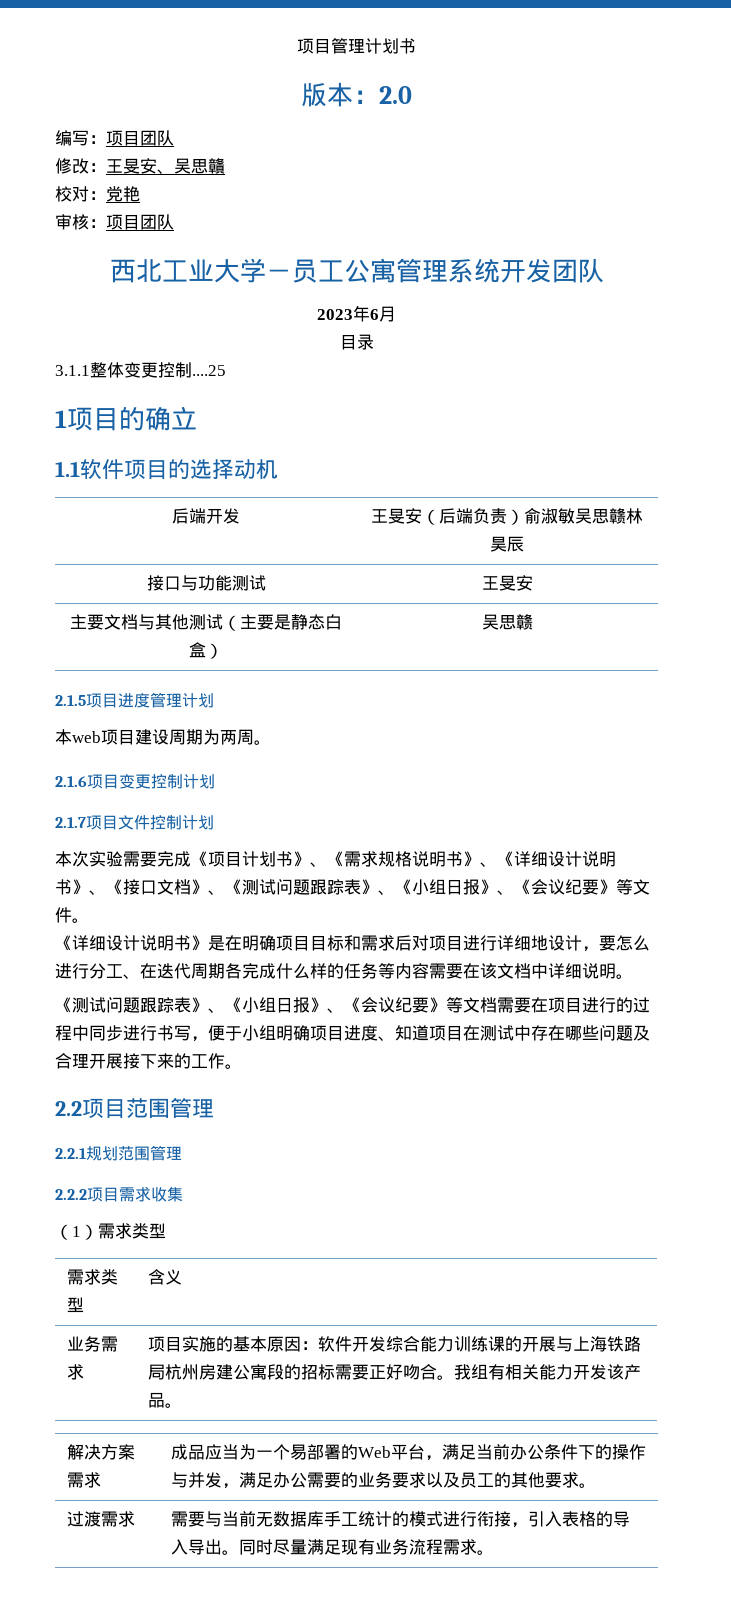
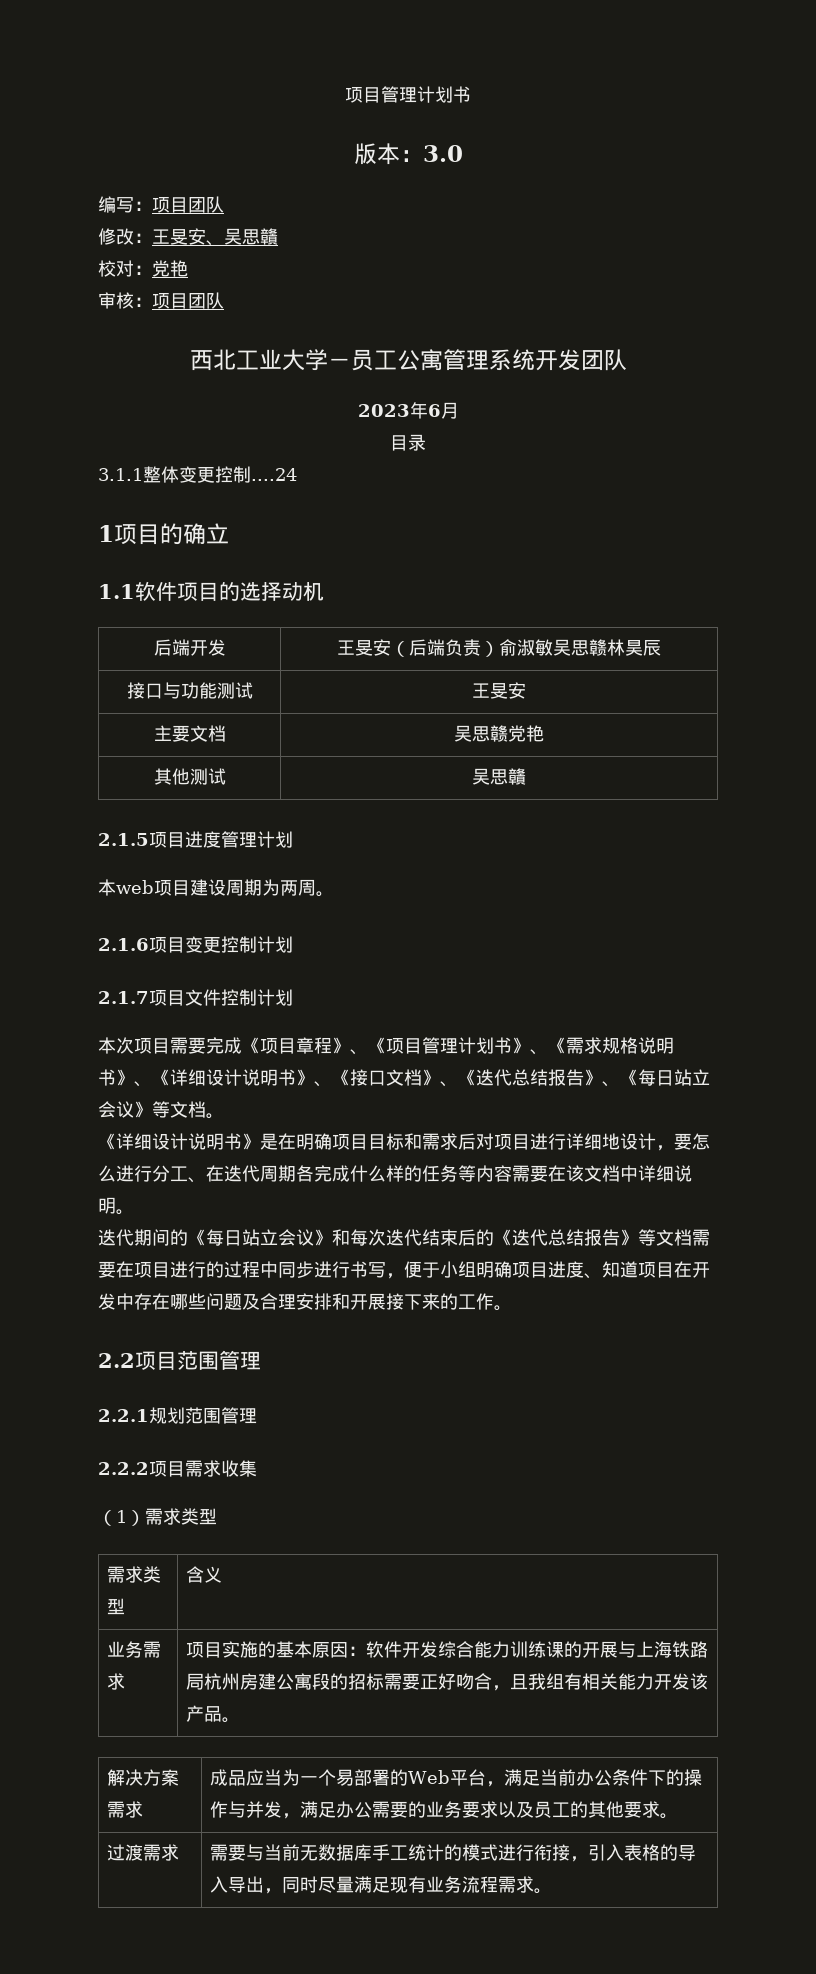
- 版本：2.0
+ 版本：3.0
- 3.1.1整体变更控制....25
+ 3.1.1整体变更控制....24
- 主要文档与其他测试（主要是静态白盒） | 吴思赣
+ 主要文档 | 吴思赣党艳
+ 其他测试 | 吴思贛
- 本次实验需要完成《项目计划书》、《需求规格说明书》、《详细设计说明书》、《接口文档》、《测试问题跟踪表》、《小组日报》、《会议纪要》等文件。
+ 本次项目需要完成《项目章程》、《项目管理计划书》、《需求规格说明书》、《详细设计说明书》、《接口文档》、《迭代总结报告》、《每日站立会议》等文档。
- 《测试问题跟踪表》、《小组日报》、《会议纪要》等文档需要在项目进行的过程中同步进行书写，便于小组明确项目进度、知道项目在测试中存在哪些问题及合理开展接下来的工作。
+ 迭代期间的《每日站立会议》和每次迭代结束后的《迭代总结报告》等文档需要在项目进行的过程中同步进行书写，便于小组明确项目进度、知道项目在开发中存在哪些问题及合理安排和开展接下来的工作。
- 业务需求 | 项目实施的基本原因：软件开发综合能力训练课的开展与上海铁路局杭州房建公寓段的招标需要正好吻合。我组有相关能力开发该产品。
+ 业务需求 | 项目实施的基本原因：软件开发综合能力训练课的开展与上海铁路局杭州房建公寓段的招标需要正好吻合，且我组有相关能力开发该产品。
- 过渡需求 | 需要与当前无数据库手工统计的模式进行衔接，引入表格的导入导出。同时尽量满足现有业务流程需求。
+ 过渡需求 | 需要与当前无数据库手工统计的模式进行衔接，引入表格的导入导出，同时尽量满足现有业务流程需求。

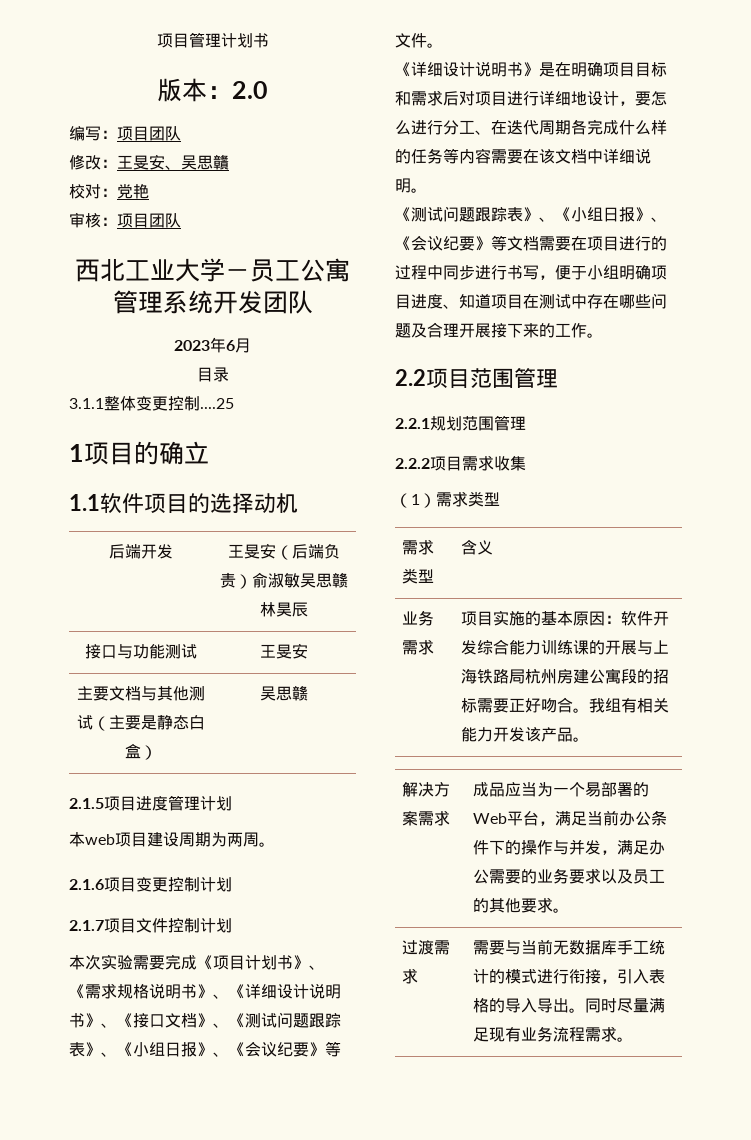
- 版本：3.0
+ 版本：2.0
- 3.1.1整体变更控制....24
+ 3.1.1整体变更控制....25
- 主要文档 | 吴思赣党艳
- 其他测试 | 吴思贛
+ 主要文档与其他测试（主要是静态白盒） | 吴思赣
- 本次项目需要完成《项目章程》、《项目管理计划书》、《需求规格说明书》、《详细设计说明书》、《接口文档》、《迭代总结报告》、《每日站立会议》等文档。
+ 本次实验需要完成《项目计划书》、《需求规格说明书》、《详细设计说明书》、《接口文档》、《测试问题跟踪表》、《小组日报》、《会议纪要》等文件。
- 迭代期间的《每日站立会议》和每次迭代结束后的《迭代总结报告》等文档需要在项目进行的过程中同步进行书写，便于小组明确项目进度、知道项目在开发中存在哪些问题及合理安排和开展接下来的工作。
+ 《测试问题跟踪表》、《小组日报》、《会议纪要》等文档需要在项目进行的过程中同步进行书写，便于小组明确项目进度、知道项目在测试中存在哪些问题及合理开展接下来的工作。
- 业务需求 | 项目实施的基本原因：软件开发综合能力训练课的开展与上海铁路局杭州房建公寓段的招标需要正好吻合，且我组有相关能力开发该产品。
+ 业务需求 | 项目实施的基本原因：软件开发综合能力训练课的开展与上海铁路局杭州房建公寓段的招标需要正好吻合。我组有相关能力开发该产品。
- 过渡需求 | 需要与当前无数据库手工统计的模式进行衔接，引入表格的导入导出，同时尽量满足现有业务流程需求。
+ 过渡需求 | 需要与当前无数据库手工统计的模式进行衔接，引入表格的导入导出。同时尽量满足现有业务流程需求。

